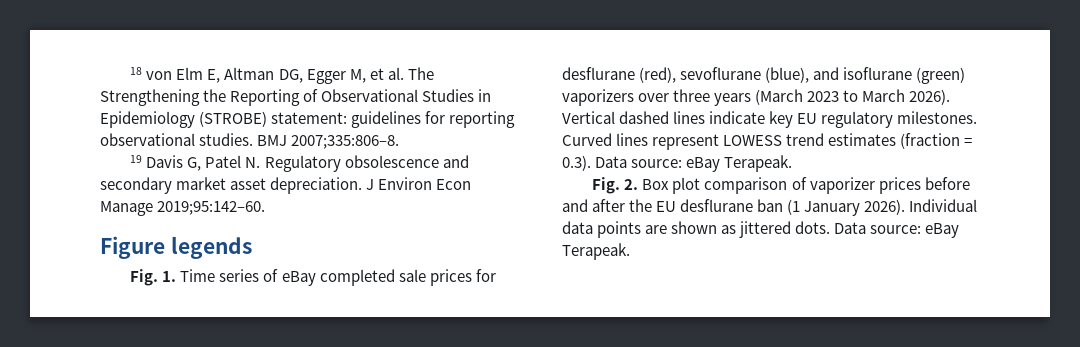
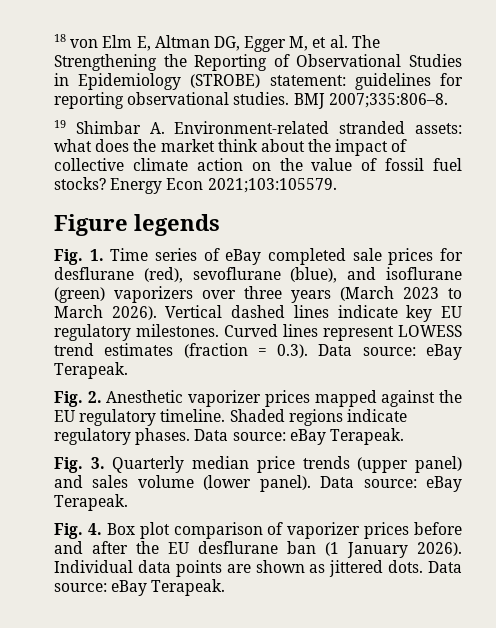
- 19 Davis G, Patel N. Regulatory obsolescence and secondary market asset depreciation. J Environ Econ Manage 2019;95:142–60.
+ 19 Shimbar A. Environment-related stranded assets: what does the market think about the impact of collective climate action on the value of fossil fuel stocks? Energy Econ 2021;103:105579.
- Fig. 2. Box plot comparison of vaporizer prices before and after the EU desflurane ban (1 January 2026).
+ Fig. 2. Anesthetic vaporizer prices mapped against the EU regulatory timeline. Shaded regions indicate regulatory phases. Data source: eBay Terapeak.
+ Fig. 3. Quarterly median price trends (upper panel) and sales volume (lower panel). Data source: eBay Terapeak.
+ Fig. 4. Box plot comparison of vaporizer prices before and after the EU desflurane ban (1 January 2026).

